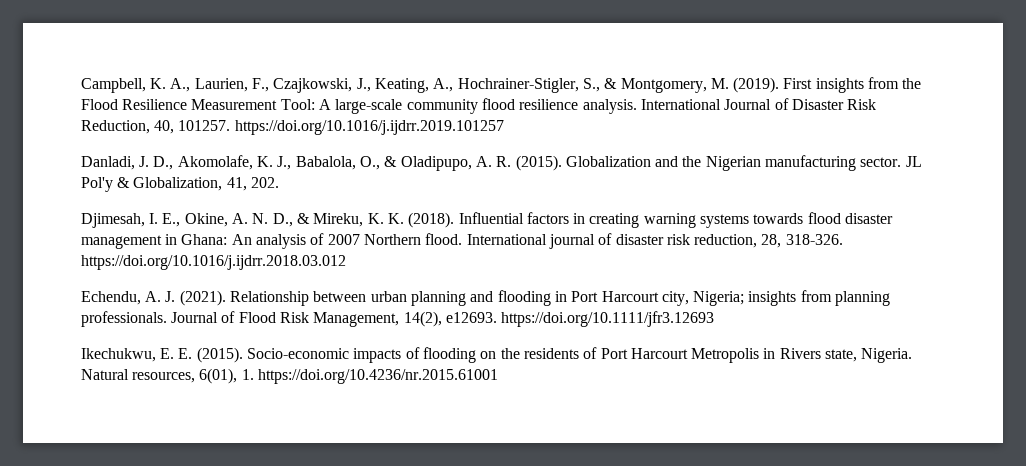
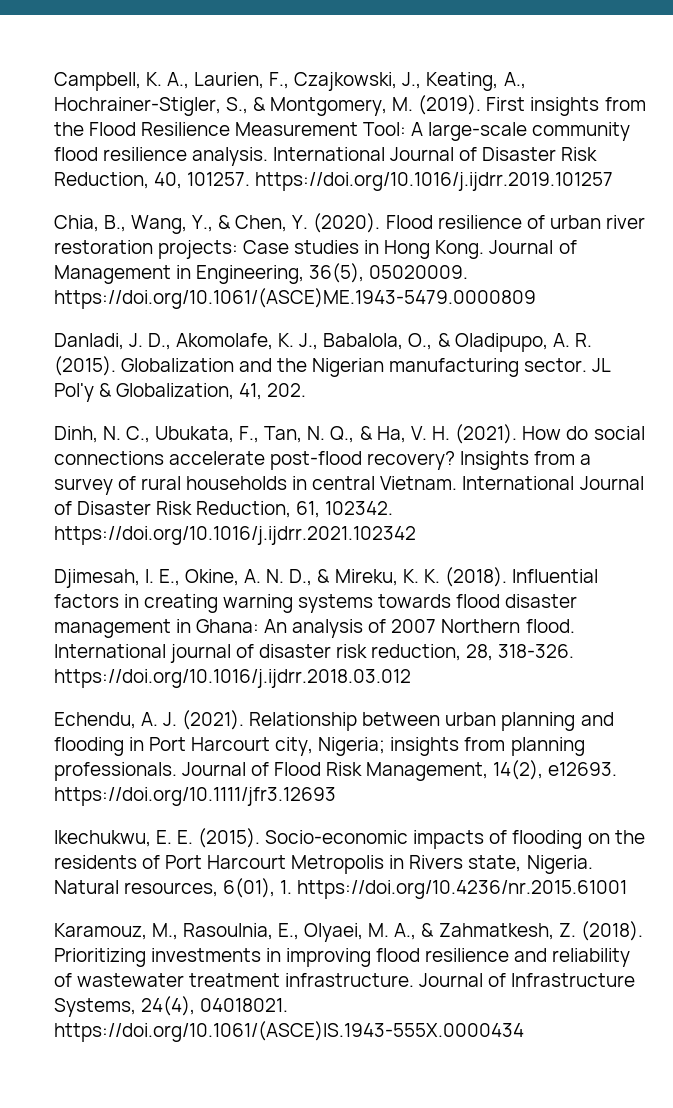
+ Chia, B., Wang, Y., & Chen, Y. (2020). Flood resilience of urban river restoration projects: Case studies in Hong Kong. Journal of Management in Engineering, 36(5), 05020009. https://doi.org/10.1061/(ASCE)ME.1943-5479.0000809
+ Dinh, N. C., Ubukata, F., Tan, N. Q., & Ha, V. H. (2021). How do social connections accelerate post-flood recovery? Insights from a survey of rural households in central Vietnam. International Journal of Disaster Risk Reduction, 61, 102342. https://doi.org/10.1016/j.ijdrr.2021.102342
+ Karamouz, M., Rasoulnia, E., Olyaei, M. A., & Zahmatkesh, Z. (2018). Prioritizing investments in improving flood resilience and reliability of wastewater treatment infrastructure. Journal of Infrastructure Systems, 24(4), 04018021. https://doi.org/10.1061/(ASCE)IS.1943-555X.0000434

